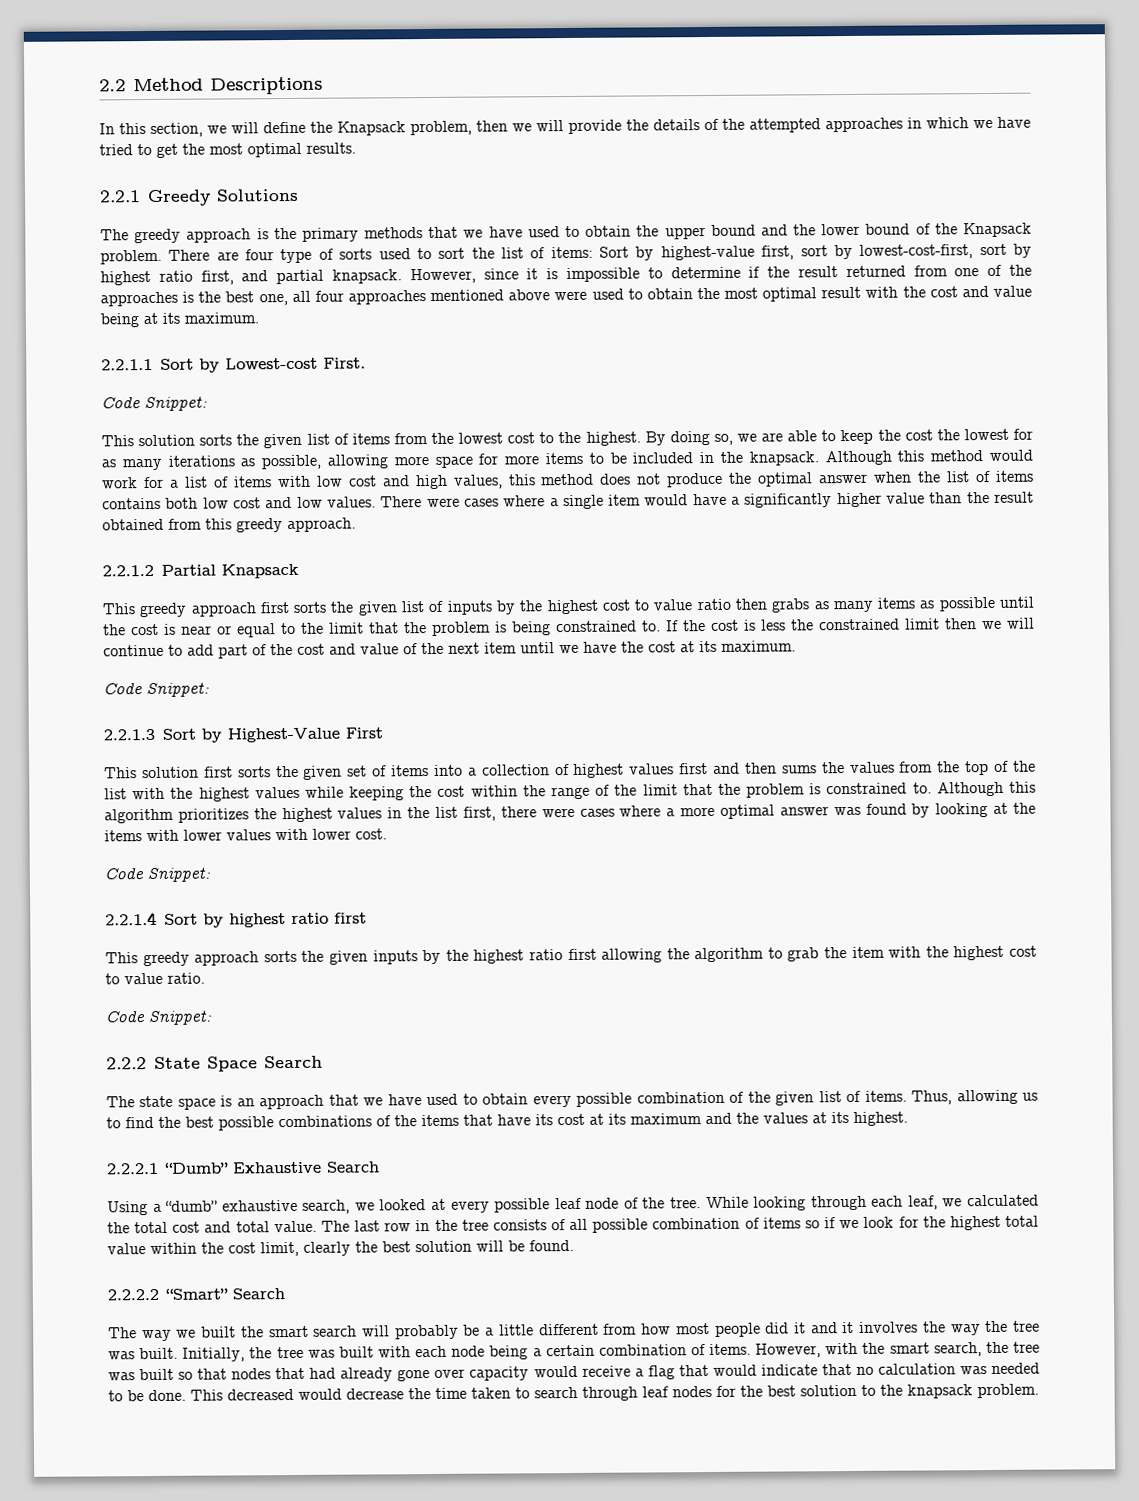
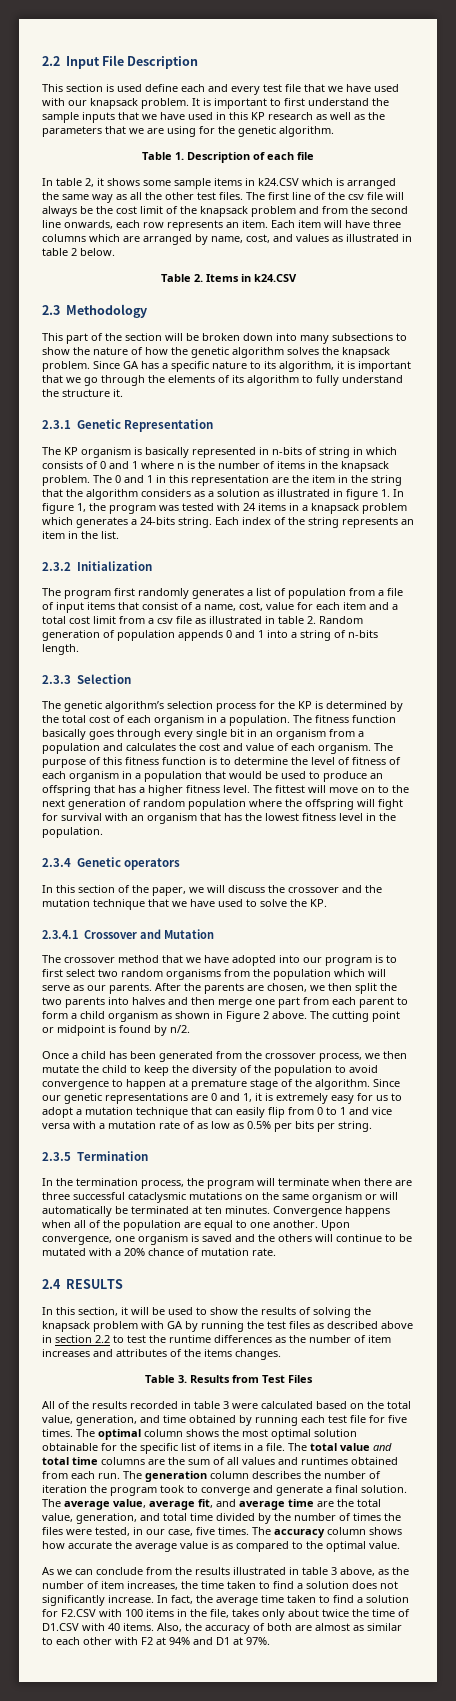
- 2.2 Method Descriptions
- In this section, we will define the Knapsack problem, then we will provide the details of the attempted approaches in which we have tried to get the most optimal results.
- 2.2.1 Greedy Solutions
- The greedy approach is the primary methods that we have used to obtain the upper bound and the lower bound of the Knapsack problem. There are four type of sorts used to sort the list of items: Sort by highest-value first, sort by lowest-cost-first, sort by highest ratio first, and partial knapsack. However, since it is impossible to determine if the result returned from one of the approaches is the best one, all four approaches mentioned above were used to obtain the most optimal result with the cost and value being at its maximum.
- 2.2.1.1 Sort by Lowest-cost First.
- Code Snippet:
- This solution sorts the given list of items from the lowest cost to the highest. By doing so, we are able to keep the cost the lowest for as many iterations as possible, allowing more space for more items to be included in the knapsack. Although this method would work for a list of items with low cost and high values, this method does not produce the optimal answer when the list of items contains both low cost and low values. There were cases where a single item would have a significantly higher value than the result obtained from this greedy approach.
- 2.2.1.2 Partial Knapsack
- This greedy approach first sorts the given list of inputs by the highest cost to value ratio then grabs as many items as possible until the cost is near or equal to the limit that the problem is being constrained to. If the cost is less the constrained limit then we will continue to add part of the cost and value of the next item until we have the cost at its maximum.
- Code Snippet:
- 2.2.1.3 Sort by Highest-Value First
- This solution first sorts the given set of items into a collection of highest values first and then sums the values from the top of the list with the highest values while keeping the cost within the range of the limit that the problem is constrained to. Although this algorithm prioritizes the highest values in the list first, there were cases where a more optimal answer was found by looking at the items with lower values with lower cost.
- Code Snippet:
- 2.2.1.4 Sort by highest ratio first
- This greedy approach sorts the given inputs by the highest ratio first allowing the algorithm to grab the item with the highest cost to value ratio.
- Code Snippet:
- 2.2.2 State Space Search
- The state space is an approach that we have used to obtain every possible combination of the given list of items. Thus, allowing us to find the best possible combinations of the items that have its cost at its maximum and the values at its highest.
- 2.2.2.1 “Dumb” Exhaustive Search
- Using a “dumb” exhaustive search, we looked at every possible leaf node of the tree. While looking through each leaf, we calculated the total cost and total value. The last row in the tree consists of all possible combination of items so if we look for the highest total value within the cost limit, clearly the best solution will be found.
- 2.2.2.2 “Smart” Search
- The way we built the smart search will probably be a little different from how most people did it and it involves the way the tree was built. Initially, the tree was built with each node being a certain combination of items. However, with the smart search, the tree was built so that nodes that had already gone over capacity would receive a flag that would indicate that no calculation was needed to be done. This decreased would decrease the time taken to search through leaf nodes for the best solution to the knapsack problem.
+ 2.2 Input File Description
+ This section is used define each and every test file that we have used with our knapsack problem. It is important to first understand the sample inputs that we have used in this KP research as well as the parameters that we are using for the genetic algorithm.
+ Table 1. Description of each file
+ In table 2, it shows some sample items in k24.CSV which is arranged the same way as all the other test files. The first line of the csv file will always be the cost limit of the knapsack problem and from the second line onwards, each row represents an item. Each item will have three columns which are arranged by name, cost, and values as illustrated in table 2 below.
+ Table 2. Items in k24.CSV
+ 2.3 Methodology
+ This part of the section will be broken down into many subsections to show the nature of how the genetic algorithm solves the knapsack problem. Since GA has a specific nature to its algorithm, it is important that we go through the elements of its algorithm to fully understand the structure it.
+ 2.3.1 Genetic Representation
+ The KP organism is basically represented in n-bits of string in which consists of 0 and 1 where n is the number of items in the knapsack problem. The 0 and 1 in this representation are the item in the string that the algorithm considers as a solution as illustrated in figure 1. In figure 1, the program was tested with 24 items in a knapsack problem which generates a 24-bits string. Each index of the string represents an item in the list.
+ 2.3.2 Initialization
+ The program first randomly generates a list of population from a file of input items that consist of a name, cost, value for each item and a total cost limit from a csv file as illustrated in table 2. Random generation of population appends 0 and 1 into a string of n-bits length.
+ 2.3.3 Selection
+ The genetic algorithm’s selection process for the KP is determined by the total cost of each organism in a population. The fitness function basically goes through every single bit in an organism from a population and calculates the cost and value of each organism. The purpose of this fitness function is to determine the level of fitness of each organism in a population that would be used to produce an offspring that has a higher fitness level. The fittest will move on to the next generation of random population where the offspring will fight for survival with an organism that has the lowest fitness level in the population.
+ 2.3.4 Genetic operators
+ In this section of the paper, we will discuss the crossover and the mutation technique that we have used to solve the KP.
+ 2.3.4.1 Crossover and Mutation
+ The crossover method that we have adopted into our program is to first select two random organisms from the population which will serve as our parents. After the parents are chosen, we then split the two parents into halves and then merge one part from each parent to form a child organism as shown in Figure 2 above. The cutting point or midpoint is found by n/2.
+ Once a child has been generated from the crossover process, we then mutate the child to keep the diversity of the population to avoid convergence to happen at a premature stage of the algorithm. Since our genetic representations are 0 and 1, it is extremely easy for us to adopt a mutation technique that can easily flip from 0 to 1 and vice versa with a mutation rate of as low as 0.5% per bits per string.
+ 2.3.5 Termination
+ In the termination process, the program will terminate when there are three successful cataclysmic mutations on the same organism or will automatically be terminated at ten minutes. Convergence happens when all of the population are equal to one another. Upon convergence, one organism is saved and the others will continue to be mutated with a 20% chance of mutation rate.
+ 2.4 RESULTS
+ In this section, it will be used to show the results of solving the knapsack problem with GA by running the test files as described above in section 2.2 to test the runtime differences as the number of item increases and attributes of the items changes.
+ Table 3. Results from Test Files
+ All of the results recorded in table 3 were calculated based on the total value, generation, and time obtained by running each test file for five times. The optimal column shows the most optimal solution obtainable for the specific list of items in a file. The total value and total time columns are the sum of all values and runtimes obtained from each run. The generation column describes the number of iteration the program took to converge and generate a final solution. The average value, average fit, and average time are the total value, generation, and total time divided by the number of times the files were tested, in our case, five times. The accuracy column shows how accurate the average value is as compared to the optimal value.
+ As we can conclude from the results illustrated in table 3 above, as the number of item increases, the time taken to find a solution does not significantly increase. In fact, the average time taken to find a solution for F2.CSV with 100 items in the file, takes only about twice the time of D1.CSV with 40 items. Also, the accuracy of both are almost as similar to each other with F2 at 94% and D1 at 97%.

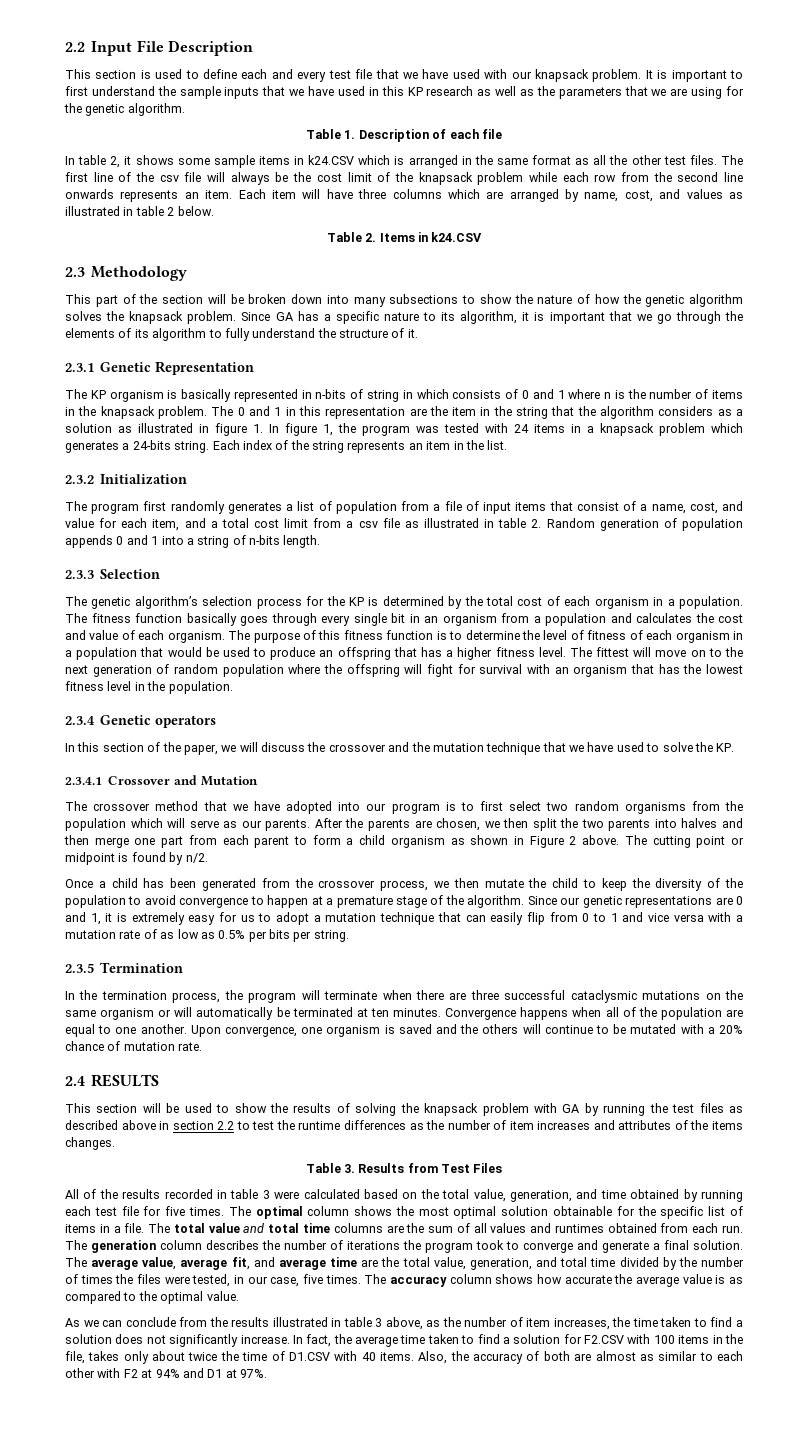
- This section is used define each and every test file that we have used with our knapsack problem.
+ This section is used to define each and every test file that we have used with our knapsack problem.
- In table 2, it shows some sample items in k24.CSV which is arranged the same way as all the other test files.
+ In table 2, it shows some sample items in k24.CSV which is arranged in the same format as all the other test files.
- The first line of the csv file will always be the cost limit of the knapsack problem and from the second line onwards, each row represents an item.
+ The first line of the csv file will always be the cost limit of the knapsack problem while each row from the second line onwards represents an item.
- Since GA has a specific nature to its algorithm, it is important that we go through the elements of its algorithm to fully understand the structure it.
+ Since GA has a specific nature to its algorithm, it is important that we go through the elements of its algorithm to fully understand the structure of it.
- The program first randomly generates a list of population from a file of input items that consist of a name, cost, value for each item and a total cost limit from a csv file as illustrated in table 2. Random generation of population appends 0 and 1 into a string of n-bits length.
+ The program first randomly generates a list of population from a file of input items that consist of a name, cost, and value for each item, and a total cost limit from a csv file as illustrated in table 2. Random generation of population appends 0 and 1 into a string of n-bits length.
- In this section, it will be used to show the results of solving the knapsack problem with GA by running the test files as described above in section 2.2 to test the runtime differences as the number of item increases and attributes of the items changes.
+ This section will be used to show the results of solving the knapsack problem with GA by running the test files as described above in section 2.2 to test the runtime differences as the number of item increases and attributes of the items changes.
- The generation column describes the number of iteration the program took to converge and generate a final solution.
+ The generation column describes the number of iterations the program took to converge and generate a final solution.

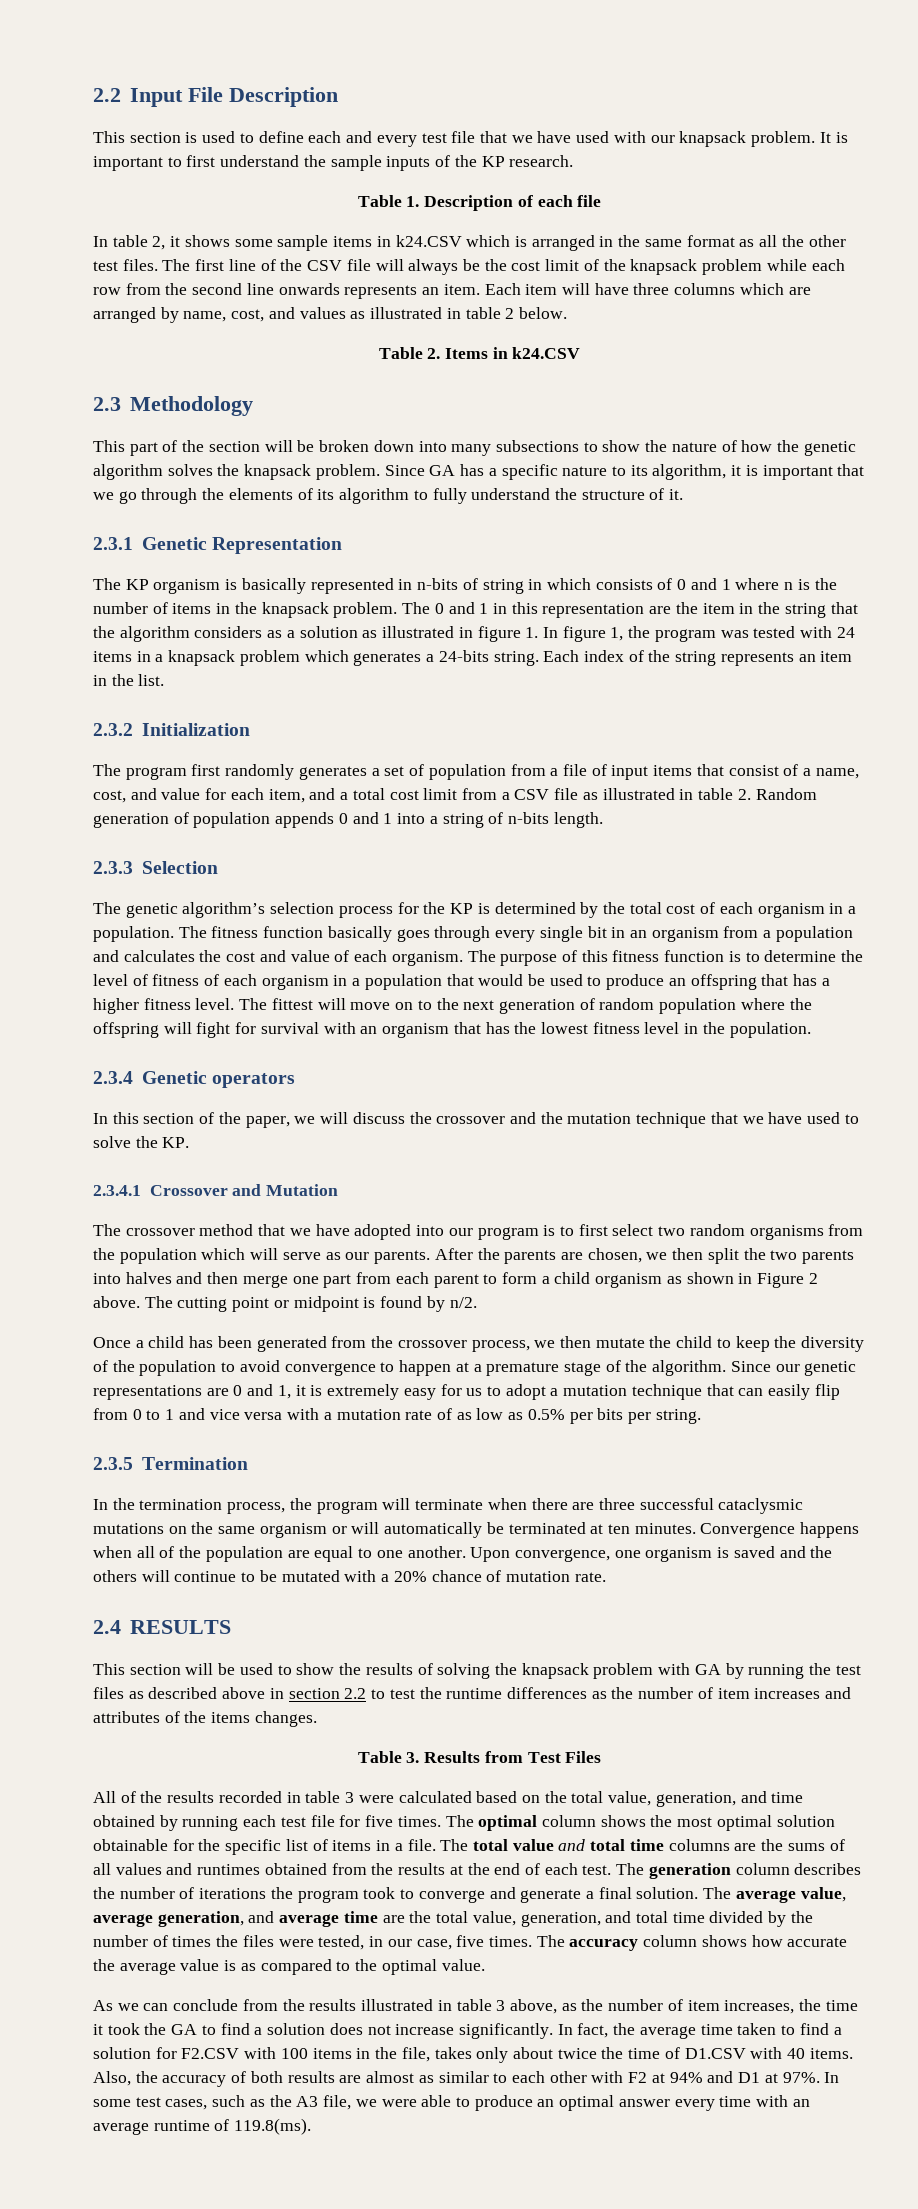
- It is important to first understand the sample inputs that we have used in this KP research as well as the parameters that we are using for the genetic algorithm.
+ It is important to first understand the sample inputs of the KP research.
- The first line of the csv file will always be the cost limit of the knapsack problem while each row from the second line onwards represents an item.
+ The first line of the CSV file will always be the cost limit of the knapsack problem while each row from the second line onwards represents an item.
- The program first randomly generates a list of population from a file of input items that consist of a name, cost, and value for each item, and a total cost limit from a csv file as illustrated in table 2. Random generation of population appends 0 and 1 into a string of n-bits length.
+ The program first randomly generates a set of population from a file of input items that consist of a name, cost, and value for each item, and a total cost limit from a CSV file as illustrated in table 2. Random generation of population appends 0 and 1 into a string of n-bits length.
- The total value and total time columns are the sum of all values and runtimes obtained from each run.
+ The total value and total time columns are the sums of all values and runtimes obtained from the results at the end of each test.
- The average value, average fit, and average time are the total value, generation, and total time divided by the number of times the files were tested, in our case, five times.
+ The average value, average generation, and average time are the total value, generation, and total time divided by the number of times the files were tested, in our case, five times.
- As we can conclude from the results illustrated in table 3 above, as the number of item increases, the time taken to find a solution does not significantly increase.
+ As we can conclude from the results illustrated in table 3 above, as the number of item increases, the time it took the GA to find a solution does not increase significantly.
- Also, the accuracy of both are almost as similar to each other with F2 at 94% and D1 at 97%.
+ Also, the accuracy of both results are almost as similar to each other with F2 at 94% and D1 at 97%.
+ In some test cases, such as the A3 file, we were able to produce an optimal answer every time with an average runtime of 119.8(ms).

